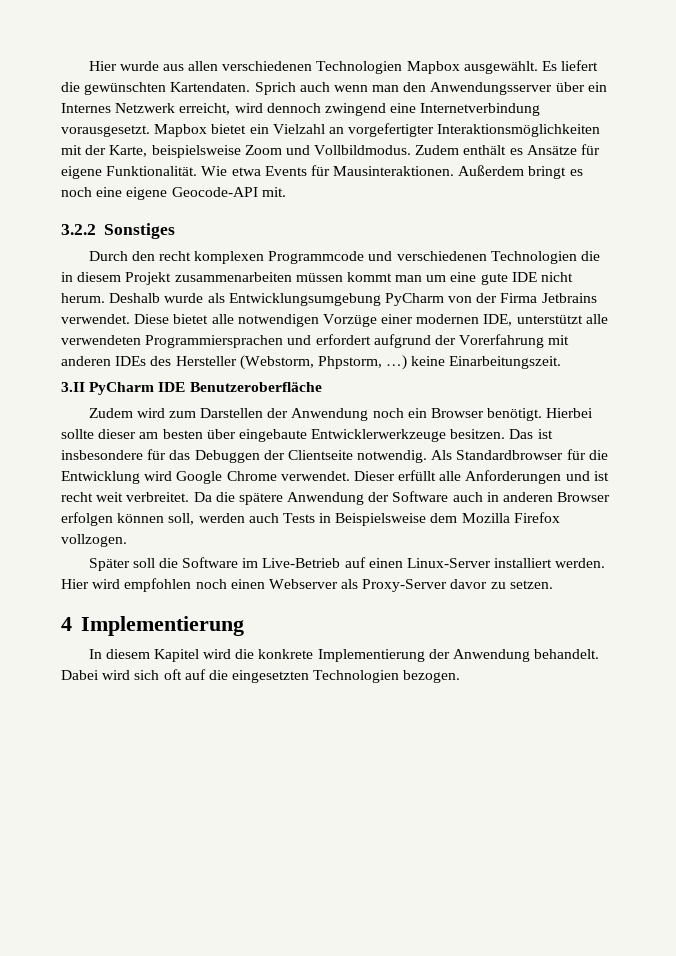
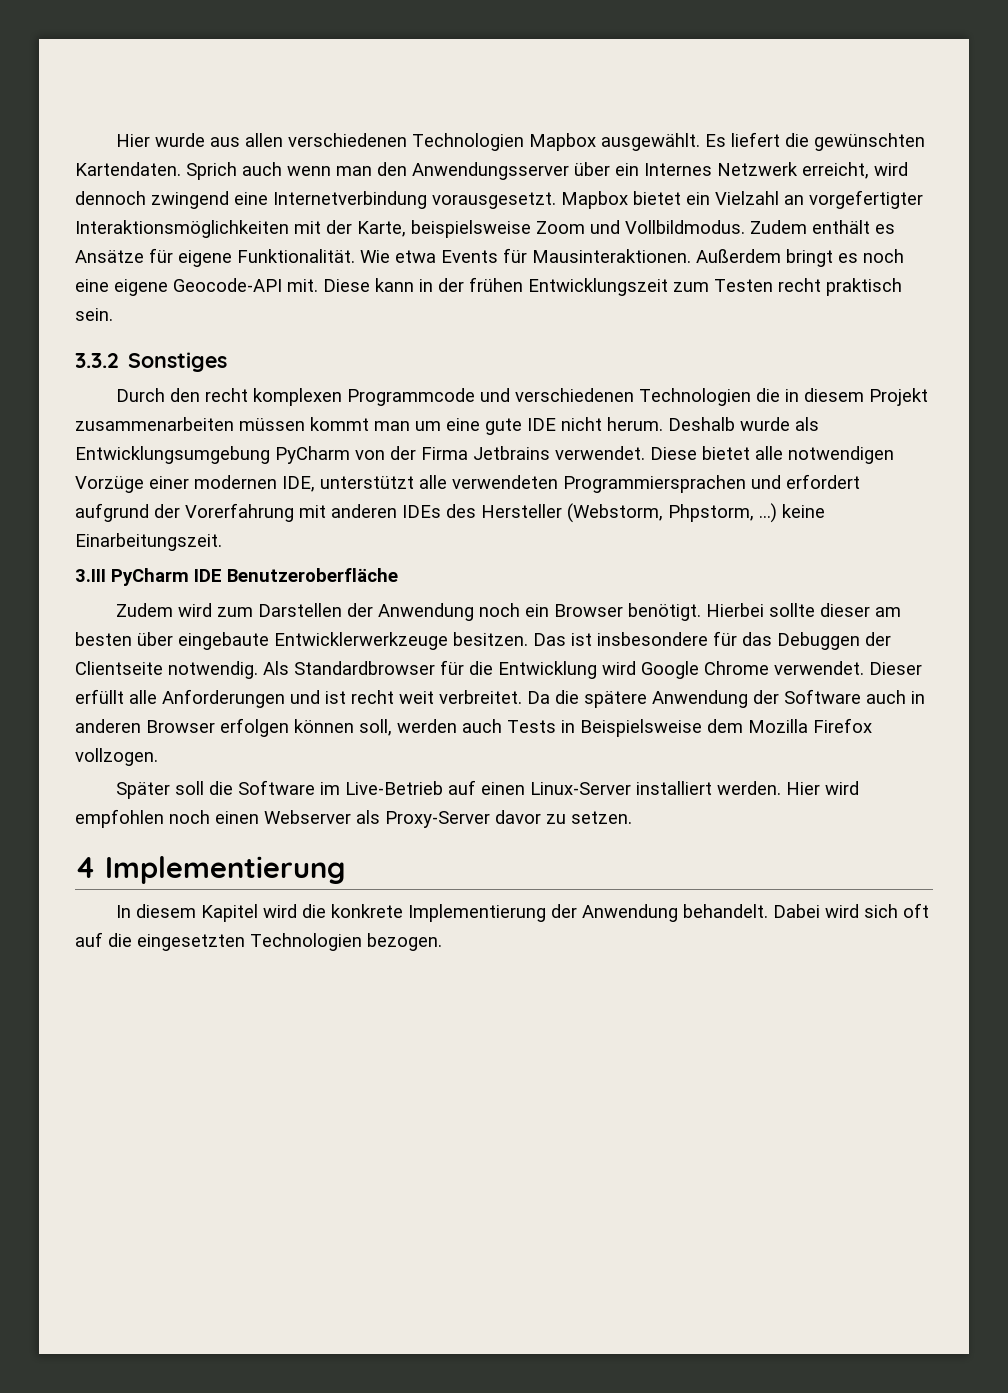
- Außerdem bringt es noch eine eigene Geocode-API mit.
- 3.2.2 Sonstiges
+ Außerdem bringt es noch eine eigene Geocode-API mit. Diese kann in der frühen Entwicklungszeit zum Testen recht praktisch sein.
+ 3.3.2 Sonstiges
- 3.II PyCharm IDE Benutzeroberfläche
+ 3.III PyCharm IDE Benutzeroberfläche

